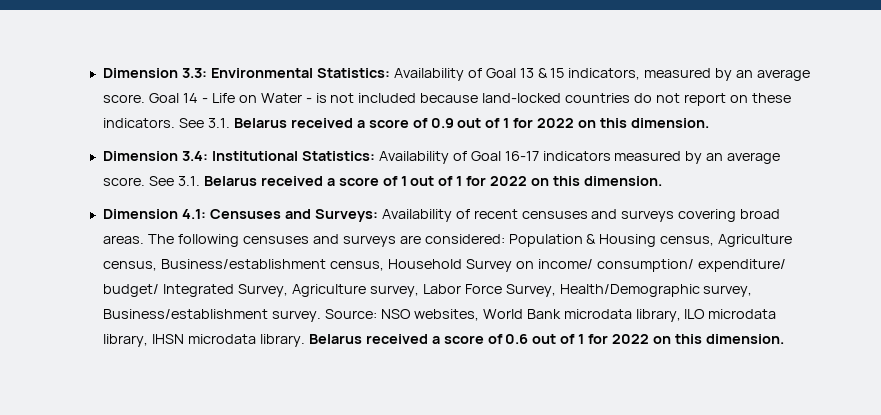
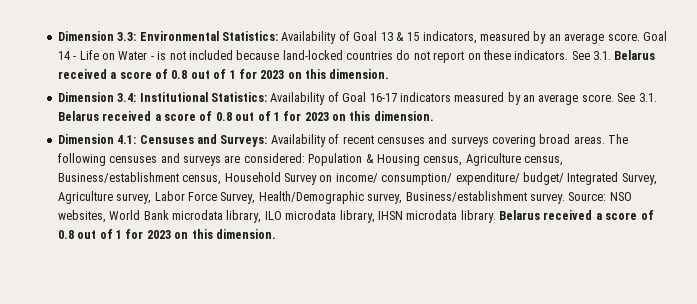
- Goal 14 - Life on Water - is not included because land-locked countries do not report on these indicators. See 3.1. Belarus received a score of 0.9 out of 1 for 2022 on this dimension.
+ Goal 14 - Life on Water - is not included because land-locked countries do not report on these indicators. See 3.1. Belarus received a score of 0.8 out of 1 for 2023 on this dimension.
- Dimension 3.4: Institutional Statistics: Availability of Goal 16-17 indicators measured by an average score. See 3.1. Belarus received a score of 1 out of 1 for 2022 on this dimension.
+ Dimension 3.4: Institutional Statistics: Availability of Goal 16-17 indicators measured by an average score. See 3.1. Belarus received a score of 0.8 out of 1 for 2023 on this dimension.
- Source: NSO websites, World Bank microdata library, ILO microdata library, IHSN microdata library. Belarus received a score of 0.6 out of 1 for 2022 on this dimension.
+ Source: NSO websites, World Bank microdata library, ILO microdata library, IHSN microdata library. Belarus received a score of 0.8 out of 1 for 2023 on this dimension.

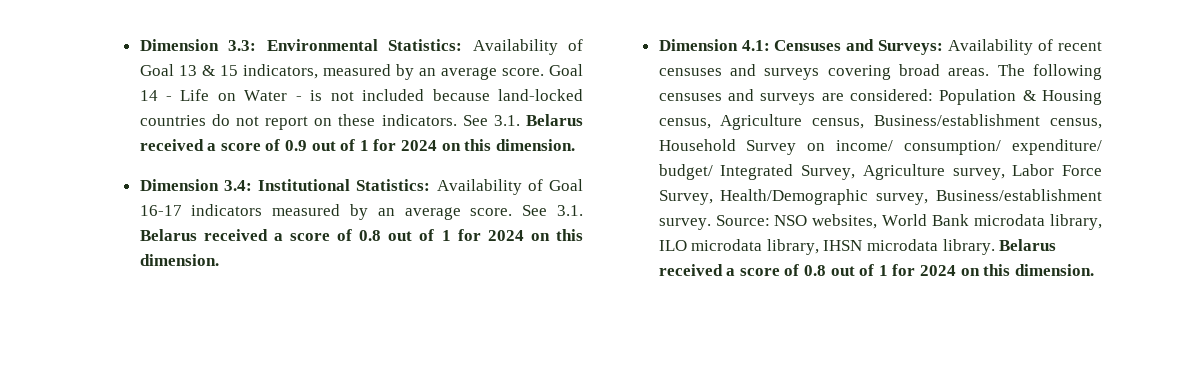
- Goal 14 - Life on Water - is not included because land-locked countries do not report on these indicators. See 3.1. Belarus received a score of 0.8 out of 1 for 2023 on this dimension.
+ Goal 14 - Life on Water - is not included because land-locked countries do not report on these indicators. See 3.1. Belarus received a score of 0.9 out of 1 for 2024 on this dimension.
- Dimension 3.4: Institutional Statistics: Availability of Goal 16-17 indicators measured by an average score. See 3.1. Belarus received a score of 0.8 out of 1 for 2023 on this dimension.
+ Dimension 3.4: Institutional Statistics: Availability of Goal 16-17 indicators measured by an average score. See 3.1. Belarus received a score of 0.8 out of 1 for 2024 on this dimension.
- Source: NSO websites, World Bank microdata library, ILO microdata library, IHSN microdata library. Belarus received a score of 0.8 out of 1 for 2023 on this dimension.
+ Source: NSO websites, World Bank microdata library, ILO microdata library, IHSN microdata library. Belarus received a score of 0.8 out of 1 for 2024 on this dimension.

